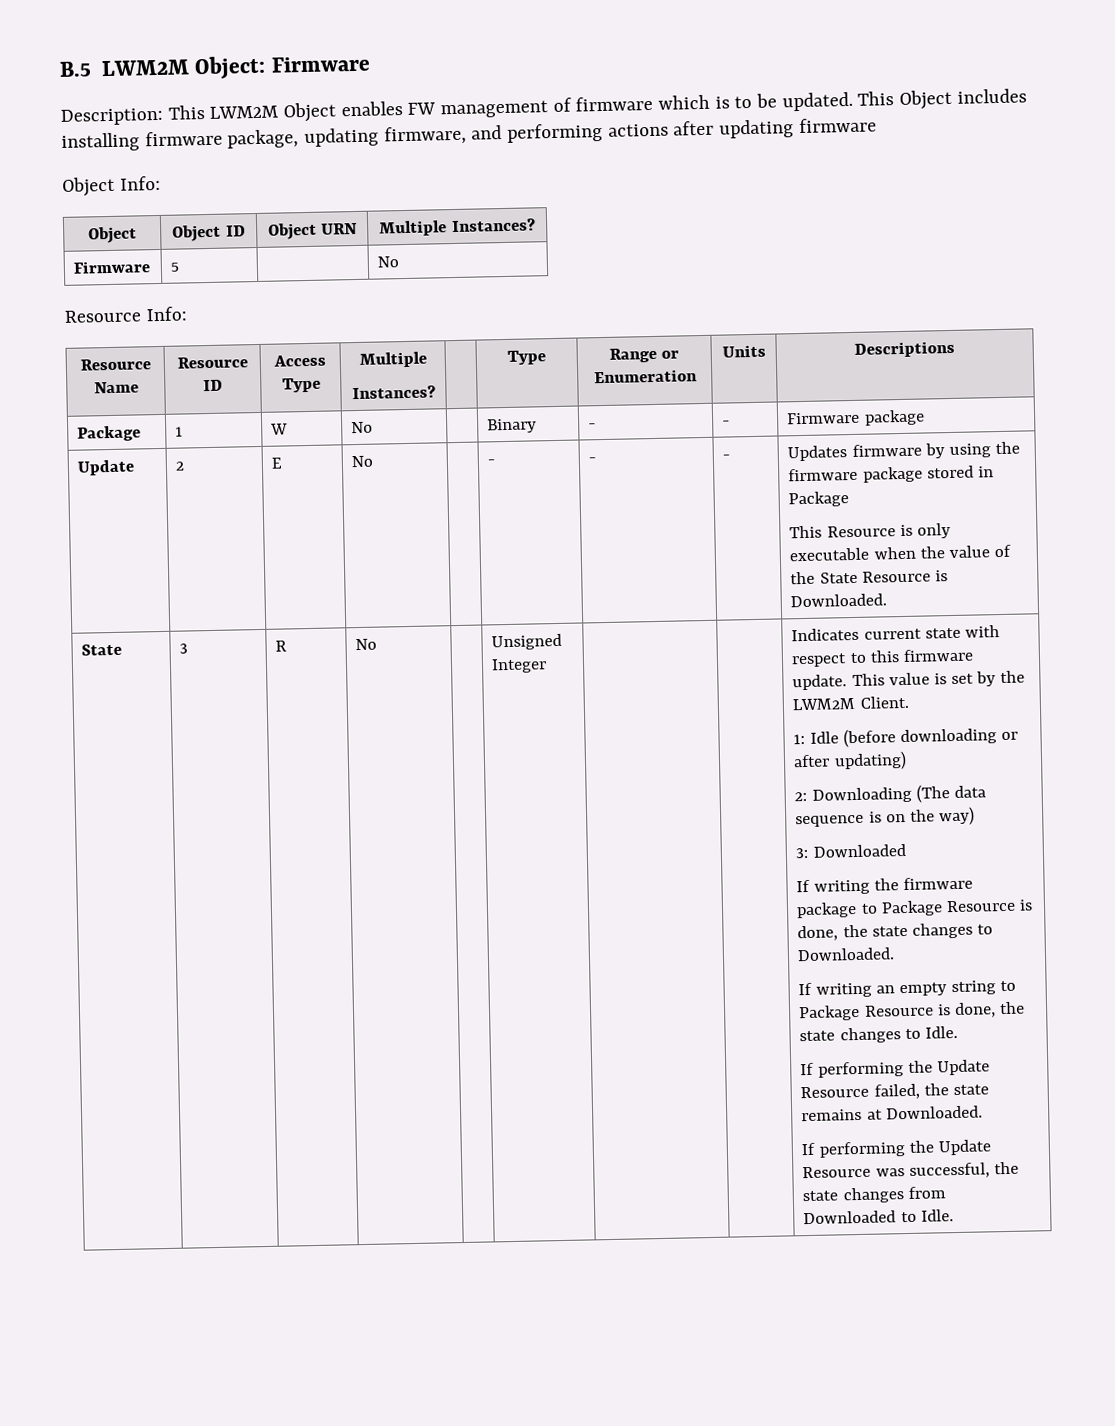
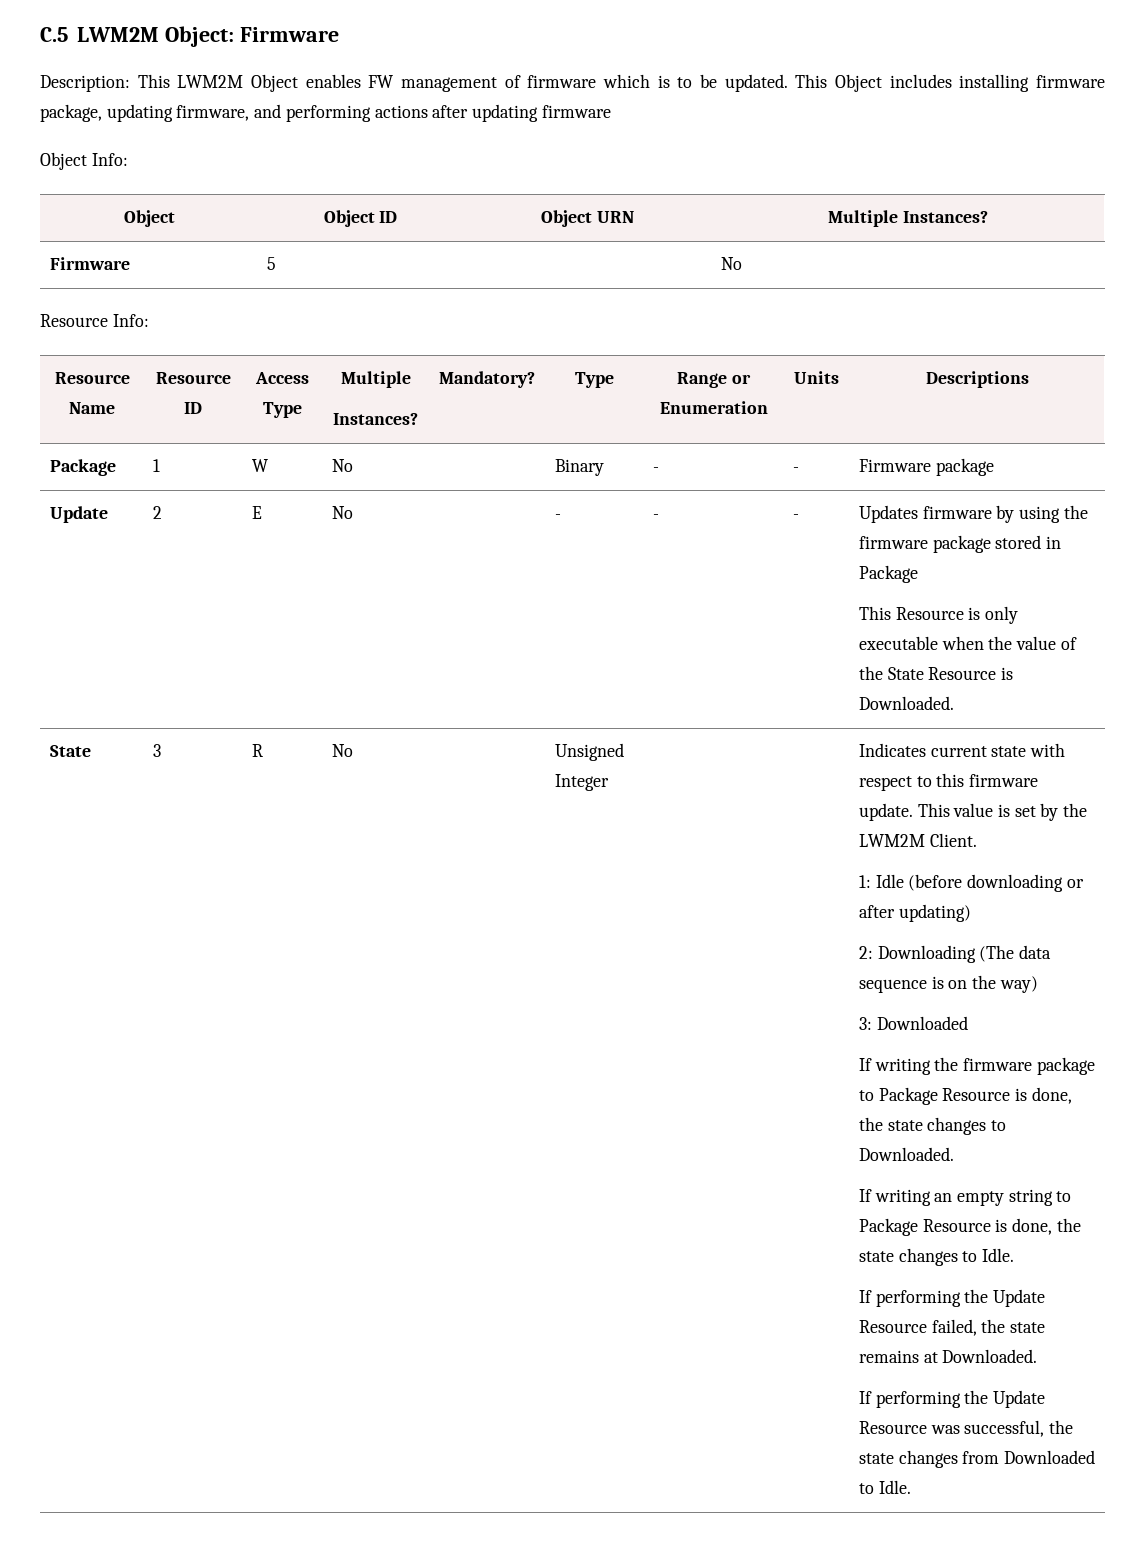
- B.5 LWM2M Object: Firmware
+ C.5 LWM2M Object: Firmware
  Resource Name | Resource ID | Access Type | Multiple
- Instances? | | Type | Range or Enumeration | Units | Descriptions
+ Instances? | Mandatory? | Type | Range or Enumeration | Units | Descriptions

